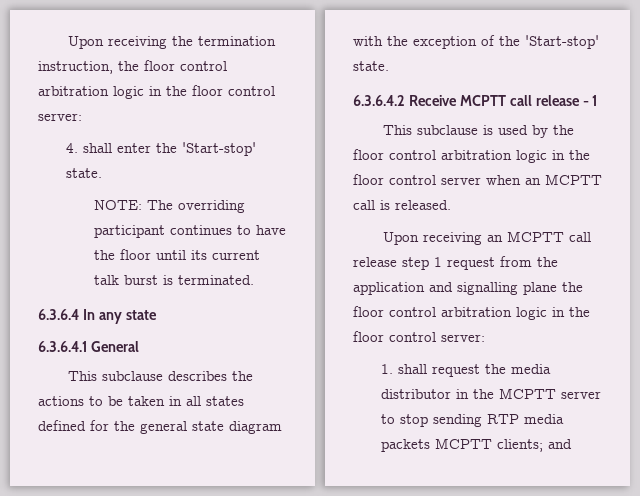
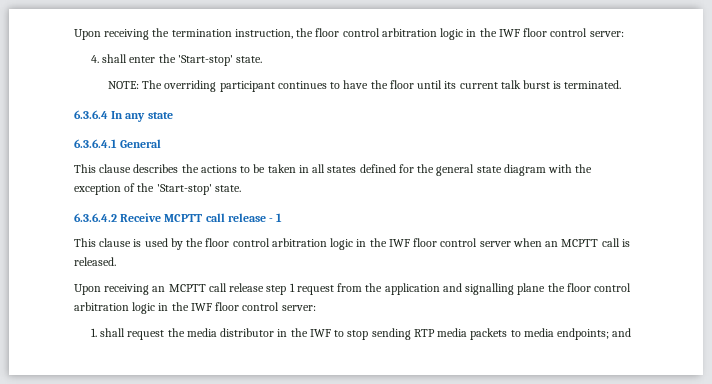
- Upon receiving the termination instruction, the floor control arbitration logic in the floor control server:
+ Upon receiving the termination instruction, the floor control arbitration logic in the IWF floor control server:
- This subclause describes the actions to be taken in all states defined for the general state diagram with the exception of the 'Start-stop' state.
+ This clause describes the actions to be taken in all states defined for the general state diagram with the exception of the 'Start-stop' state.
- This subclause is used by the floor control arbitration logic in the floor control server when an MCPTT call is released.
+ This clause is used by the floor control arbitration logic in the IWF floor control server when an MCPTT call is released.
- Upon receiving an MCPTT call release step 1 request from the application and signalling plane the floor control arbitration logic in the floor control server:
+ Upon receiving an MCPTT call release step 1 request from the application and signalling plane the floor control arbitration logic in the IWF floor control server:
- 1. shall request the media distributor in the MCPTT server to stop sending RTP media packets MCPTT clients; and
+ 1. shall request the media distributor in the IWF to stop sending RTP media packets to media endpoints; and

